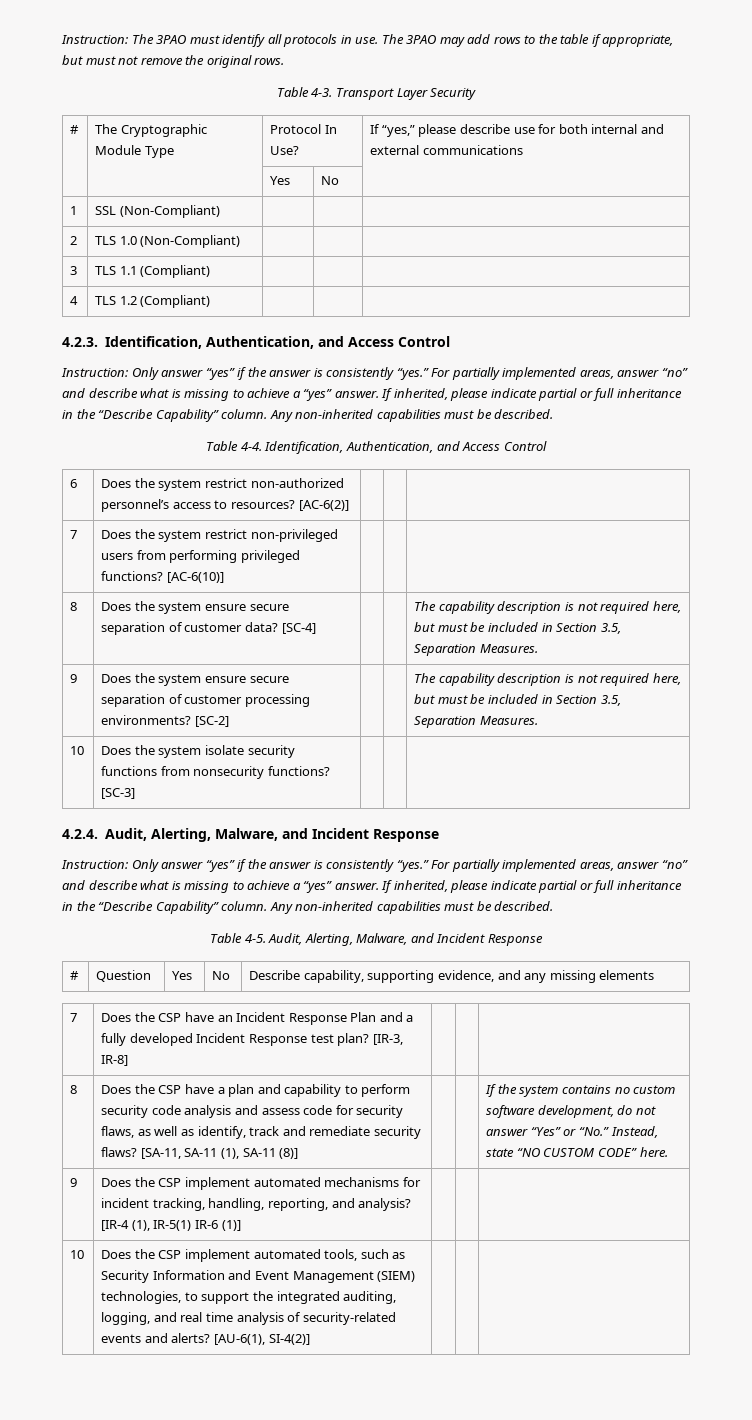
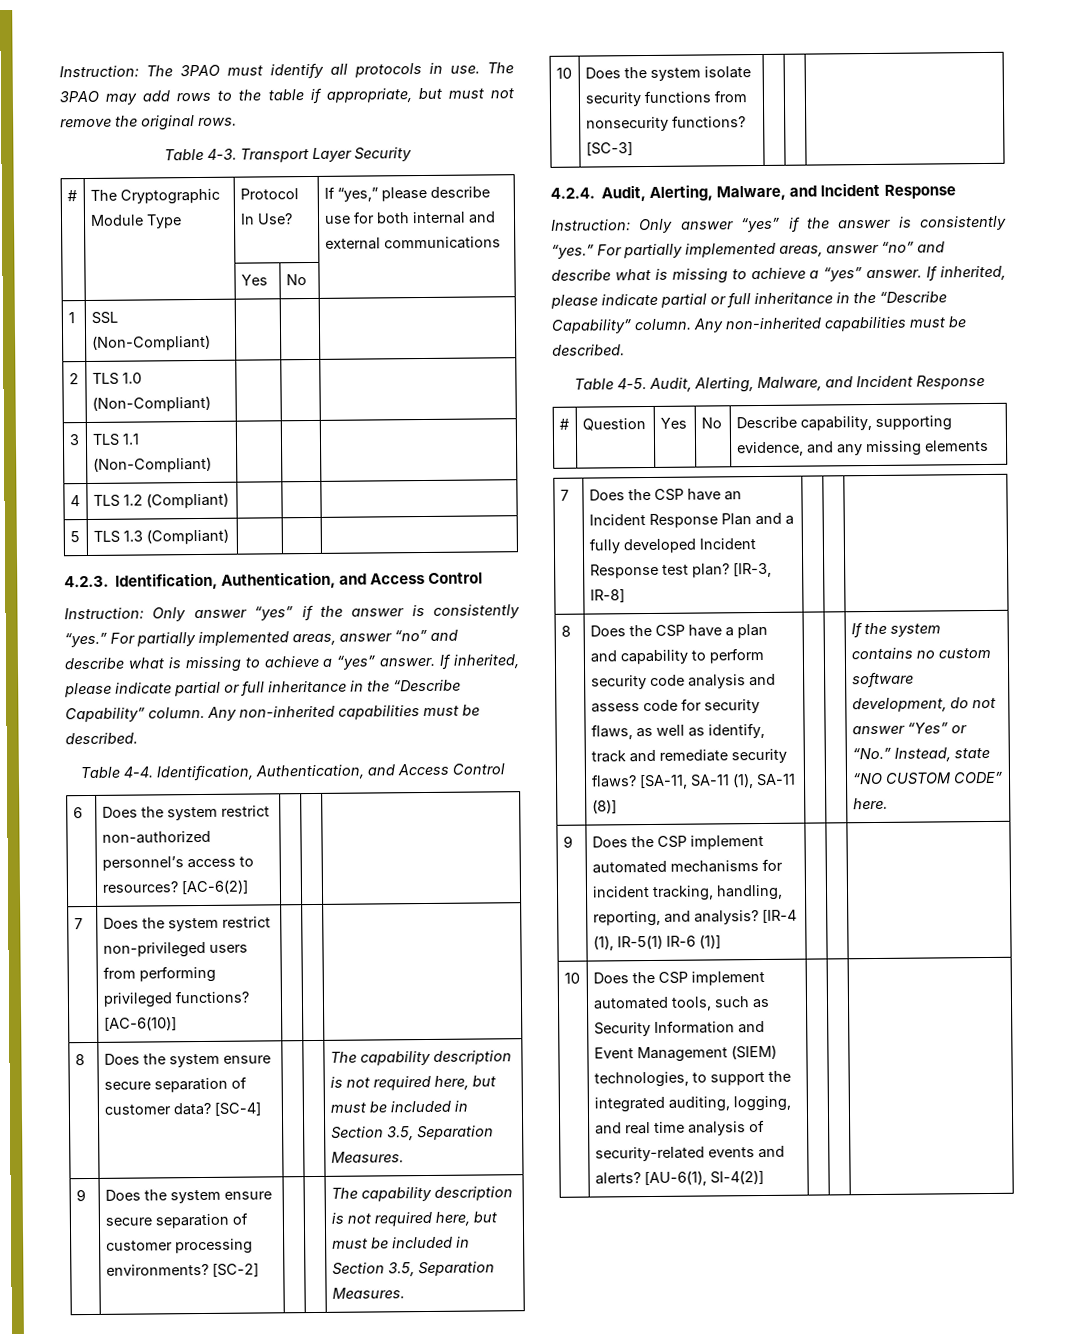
- 3 | TLS 1.1 (Compliant) | | |
+ 3 | TLS 1.1 (Non-Compliant) | | |
+ 5 | TLS 1.3 (Compliant) | | |

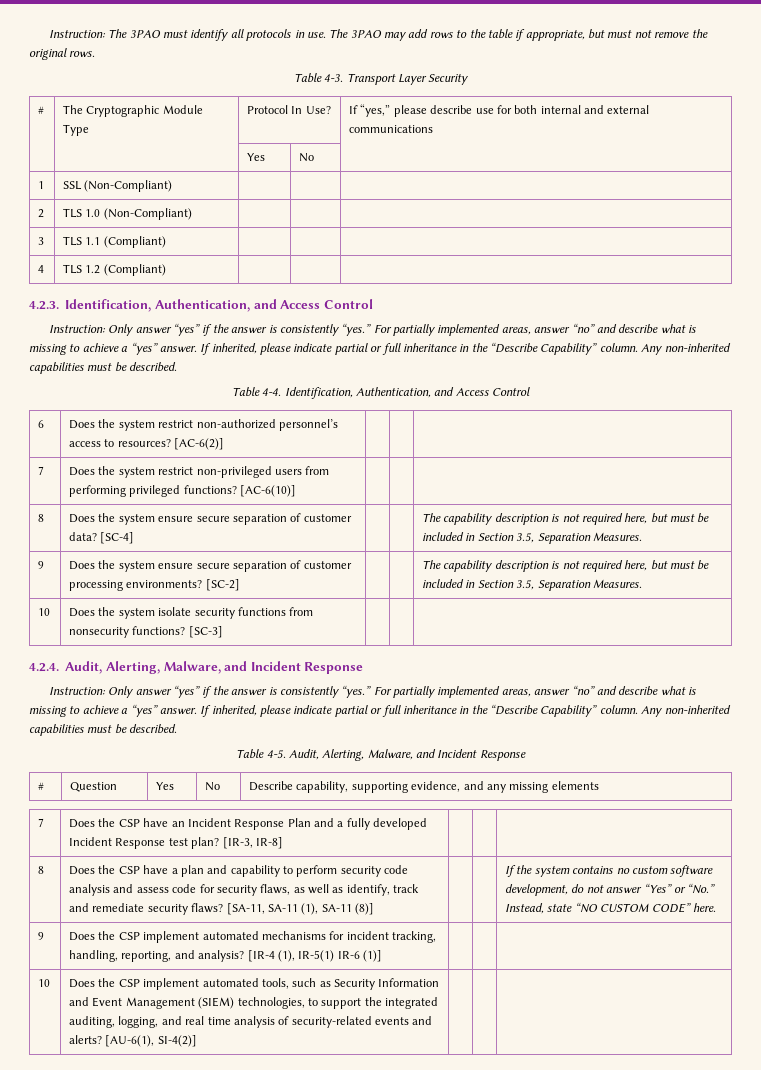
- 3 | TLS 1.1 (Non-Compliant) | | |
+ 3 | TLS 1.1 (Compliant) | | |
- 5 | TLS 1.3 (Compliant) | | |

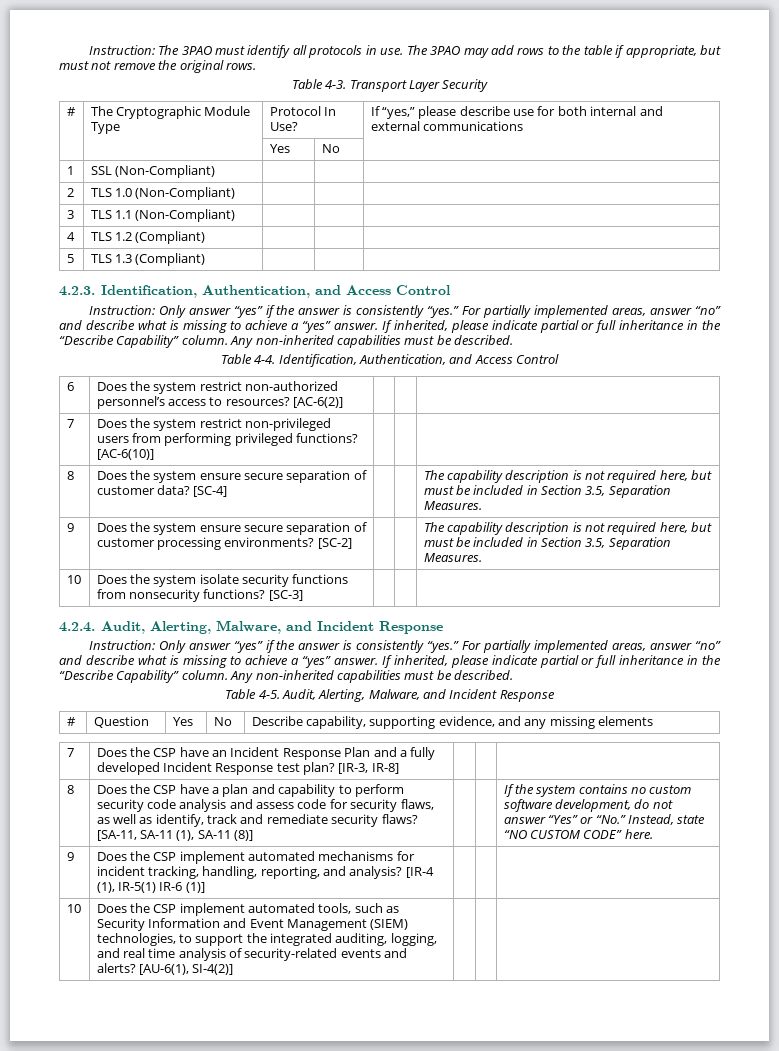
- 3 | TLS 1.1 (Compliant) | | |
+ 3 | TLS 1.1 (Non-Compliant) | | |
+ 5 | TLS 1.3 (Compliant) | | |

